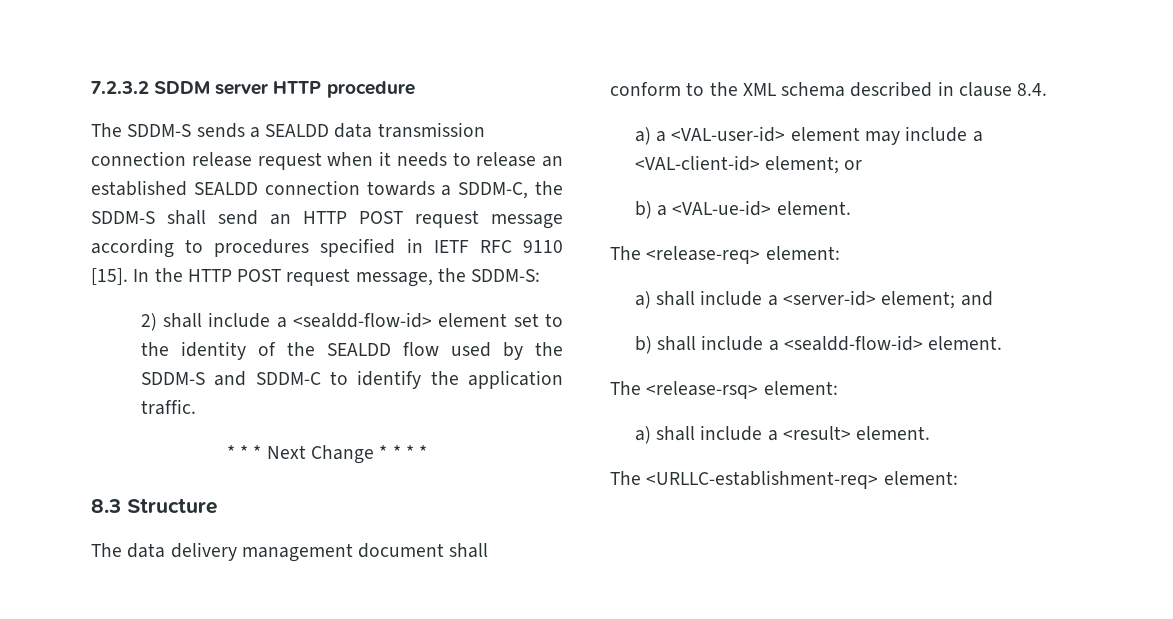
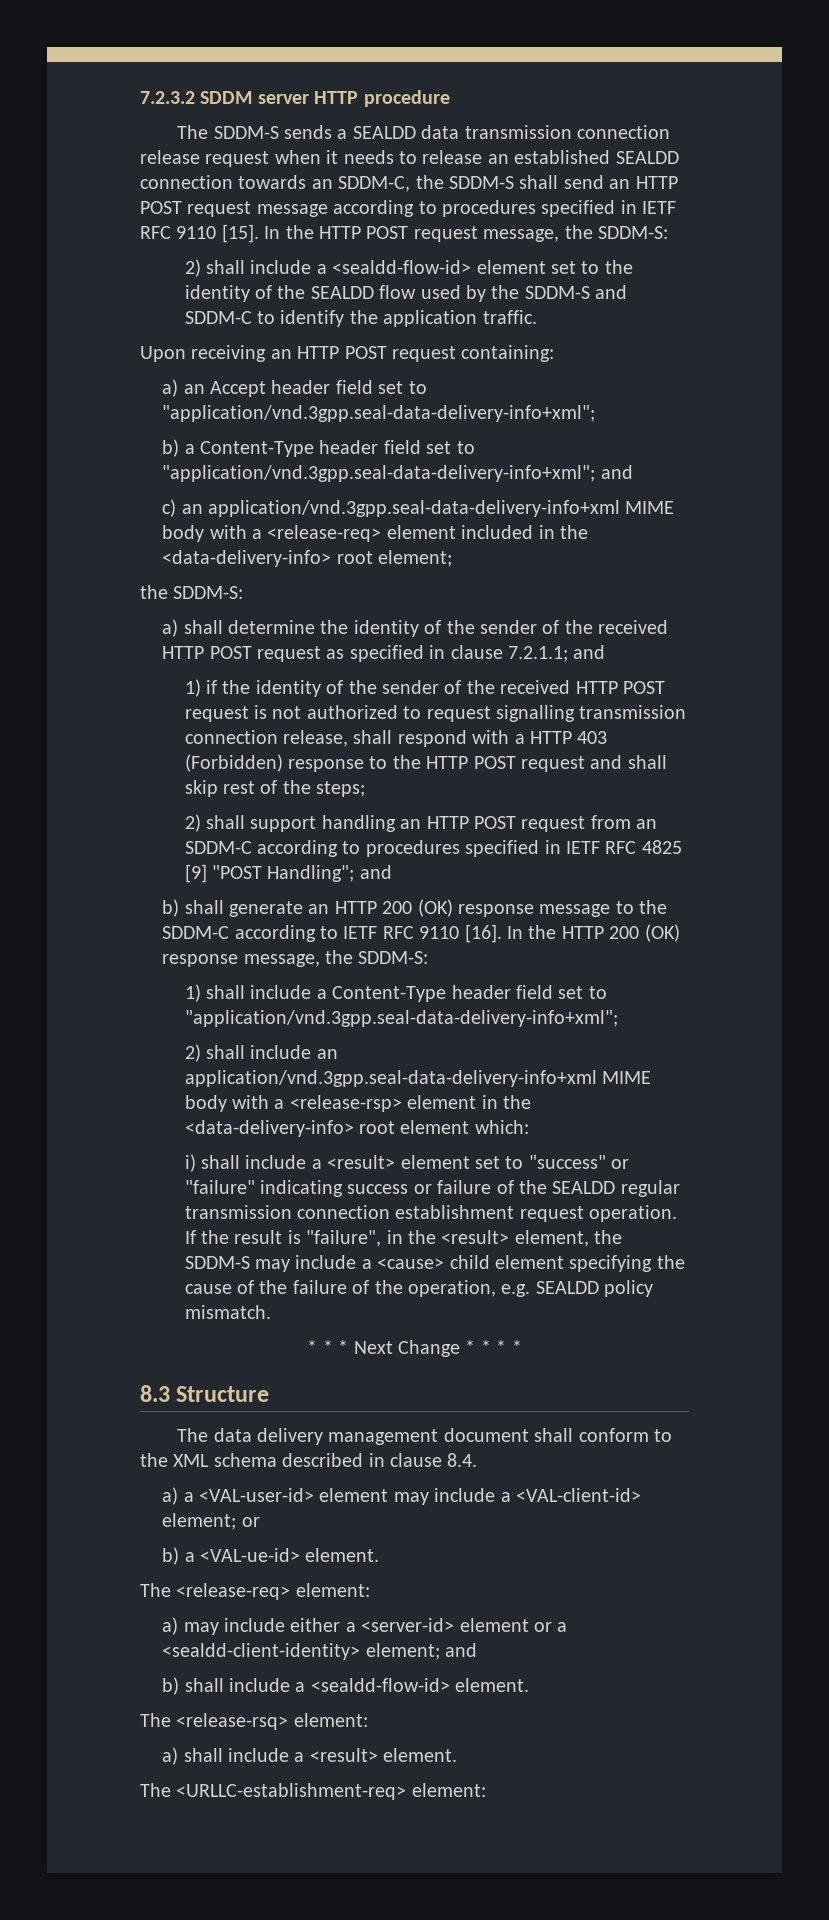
- The SDDM-S sends a SEALDD data transmission connection release request when it needs to release an established SEALDD connection towards a SDDM-C, the SDDM-S shall send an HTTP POST request message according to procedures specified in IETF RFC 9110 [15].
+ The SDDM-S sends a SEALDD data transmission connection release request when it needs to release an established SEALDD connection towards an SDDM-C, the SDDM-S shall send an HTTP POST request message according to procedures specified in IETF RFC 9110 [15].
+ Upon receiving an HTTP POST request containing:
+ a) an Accept header field set to "application/vnd.3gpp.seal-data-delivery-info+xml";
+ b) a Content-Type header field set to "application/vnd.3gpp.seal-data-delivery-info+xml"; and
+ c) an application/vnd.3gpp.seal-data-delivery-info+xml MIME body with a <release-req> element included in the <data-delivery-info> root element;
+ the SDDM-S:
+ a) shall determine the identity of the sender of the received HTTP POST request as specified in clause 7.2.1.1; and
+ 1) if the identity of the sender of the received HTTP POST request is not authorized to request signalling transmission connection release, shall respond with a HTTP 403 (Forbidden) response to the HTTP POST request and shall skip rest of the steps;
+ 2) shall support handling an HTTP POST request from an SDDM-C according to procedures specified in IETF RFC 4825 [9] "POST Handling"; and
+ b) shall generate an HTTP 200 (OK) response message to the SDDM-C according to IETF RFC 9110 [16]. In the HTTP 200 (OK) response message, the SDDM-S:
+ 1) shall include a Content-Type header field set to "application/vnd.3gpp.seal-data-delivery-info+xml";
+ 2) shall include an application/vnd.3gpp.seal-data-delivery-info+xml MIME body with a <release-rsp> element in the <data-delivery-info> root element which:
+ i) shall include a <result> element set to "success" or "failure" indicating success or failure of the SEALDD regular transmission connection establishment request operation. If the result is "failure", in the <result> element, the SDDM-S may include a <cause> child element specifying the cause of the failure of the operation, e.g. SEALDD policy mismatch.
- a) shall include a <server-id> element; and
+ a) may include either a <server-id> element or a <sealdd-client-identity> element; and

